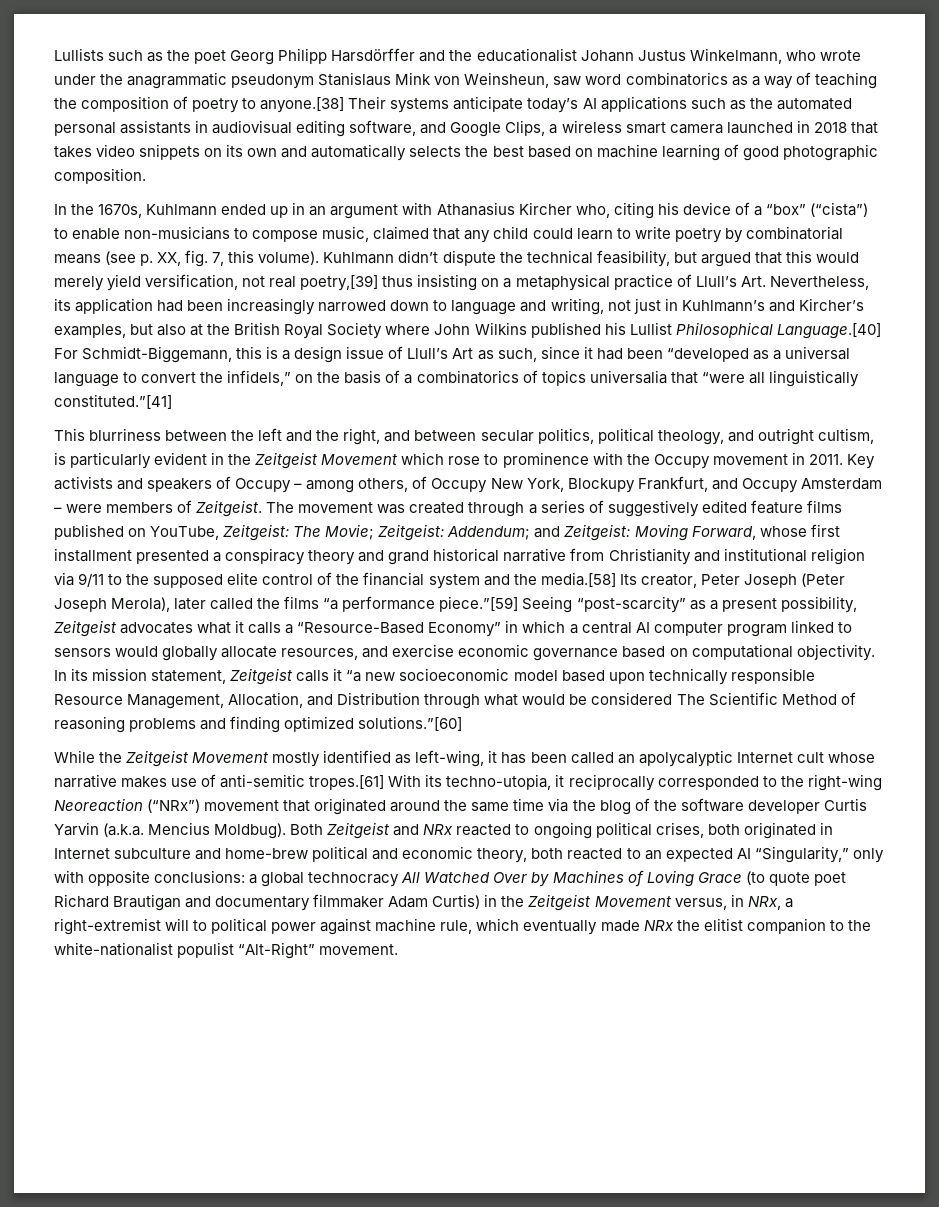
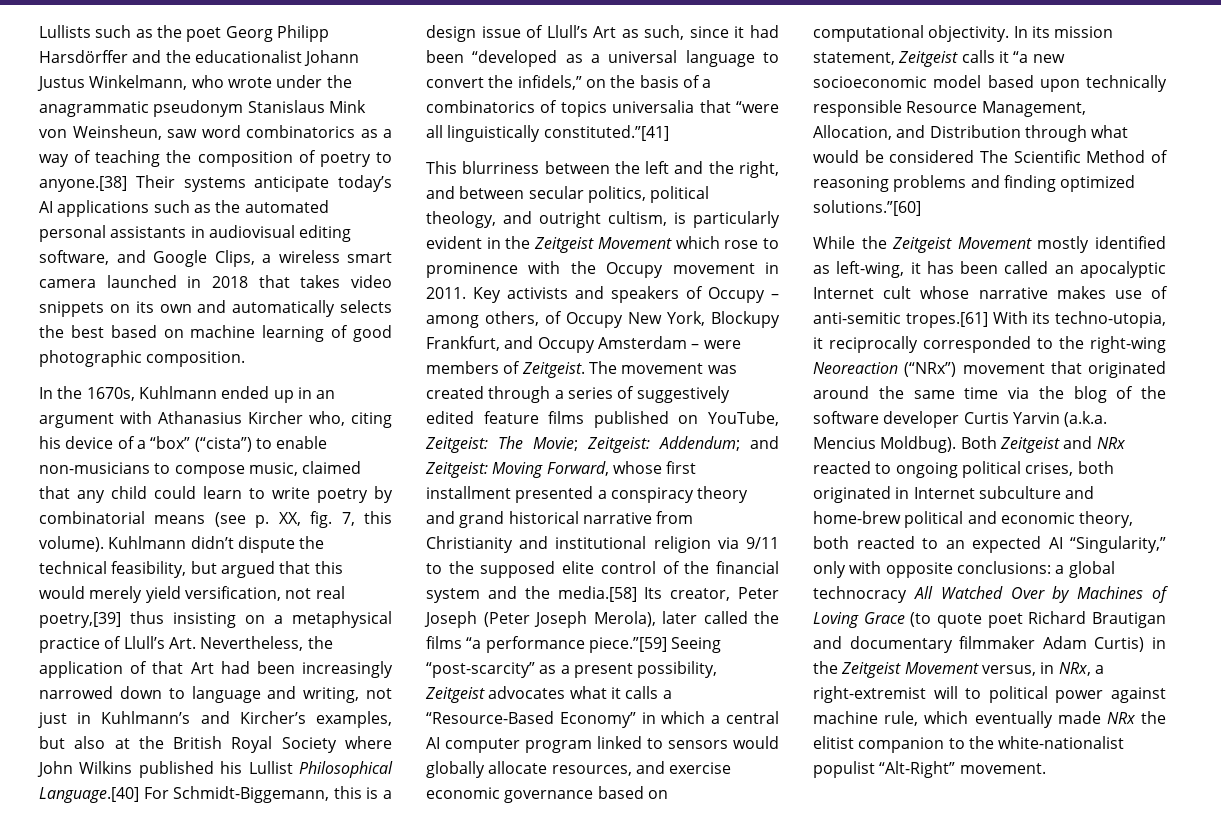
- Kuhlmann didn’t dispute the technical feasibility, but argued that this would merely yield versification, not real poetry,[39] thus insisting on a metaphysical practice of Llull’s Art. Nevertheless, its application had been increasingly narrowed down to language and writing, not just in Kuhlmann’s and Kircher’s examples, but also at the British Royal Society where John Wilkins published his Lullist Philosophical Language.[40] For Schmidt-Biggemann, this is a design issue of Llull’s Art as such, since it had been “developed as a universal language to convert the infidels,” on the basis of a combinatorics of topics universalia that “were all linguistically constituted.”[41]
+ Kuhlmann didn’t dispute the technical feasibility, but argued that this would merely yield versification, not real poetry,[39] thus insisting on a metaphysical practice of Llull’s Art. Nevertheless, the application of that Art had been increasingly narrowed down to language and writing, not just in Kuhlmann’s and Kircher’s examples, but also at the British Royal Society where John Wilkins published his Lullist Philosophical Language.[40] For Schmidt-Biggemann, this is a design issue of Llull’s Art as such, since it had been “developed as a universal language to convert the infidels,” on the basis of a combinatorics of topics universalia that “were all linguistically constituted.”[41]
- While the Zeitgeist Movement mostly identified as left-wing, it has been called an apolycalyptic Internet cult whose narrative makes use of anti-semitic tropes.[61] With its techno-utopia, it reciprocally corresponded to the right-wing Neoreaction (“NRx”) movement that originated around the same time via the blog of the software developer Curtis Yarvin (a.k.a. Mencius Moldbug).
+ While the Zeitgeist Movement mostly identified as left-wing, it has been called an apocalyptic Internet cult whose narrative makes use of anti-semitic tropes.[61] With its techno-utopia, it reciprocally corresponded to the right-wing Neoreaction (“NRx”) movement that originated around the same time via the blog of the software developer Curtis Yarvin (a.k.a. Mencius Moldbug).

